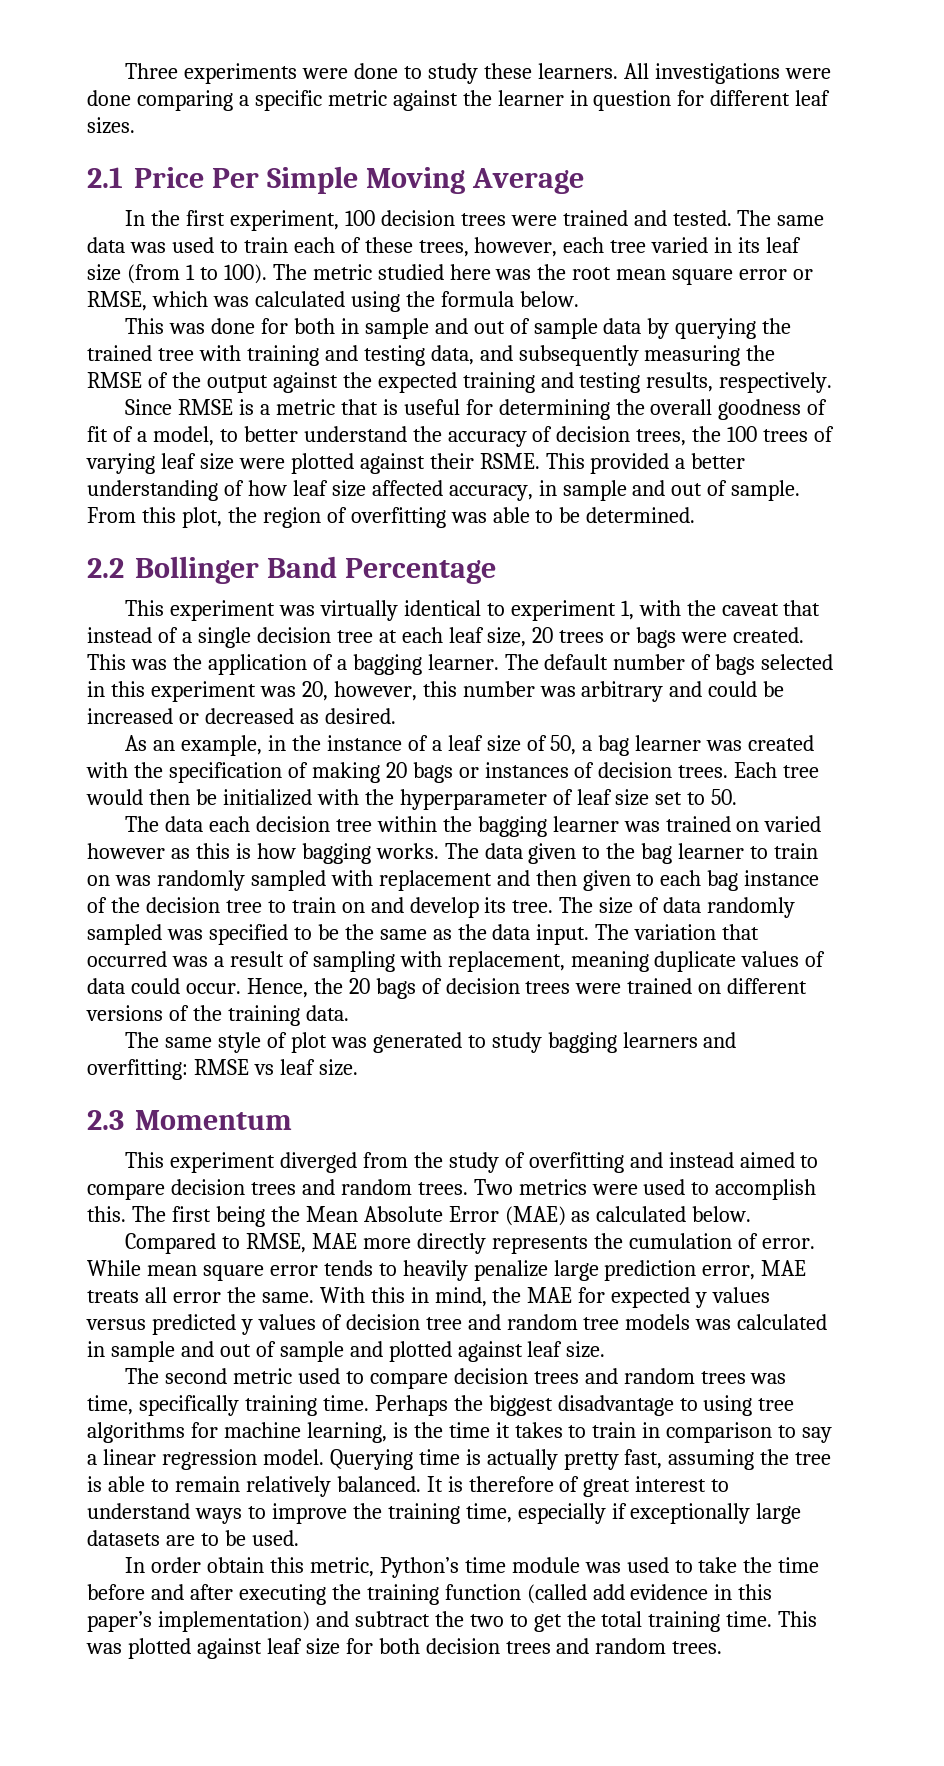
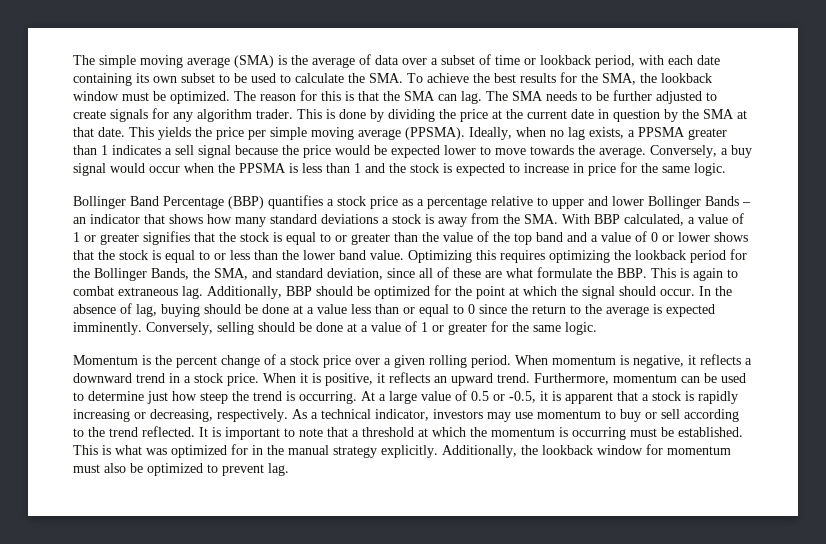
- Three experiments were done to study these learners. All investigations were done comparing a specific metric against the learner in question for different leaf sizes.
- 2.1 Price Per Simple Moving Average
- In the first experiment, 100 decision trees were trained and tested. The same data was used to train each of these trees, however, each tree varied in its leaf size (from 1 to 100). The metric studied here was the root mean square error or RMSE, which was calculated using the formula below.
- This was done for both in sample and out of sample data by querying the trained tree with training and testing data, and subsequently measuring the RMSE of the output against the expected training and testing results, respectively.
- Since RMSE is a metric that is useful for determining the overall goodness of fit of a model, to better understand the accuracy of decision trees, the 100 trees of varying leaf size were plotted against their RSME. This provided a better understanding of how leaf size affected accuracy, in sample and out of sample. From this plot, the region of overfitting was able to be determined.
- 2.2 Bollinger Band Percentage
- This experiment was virtually identical to experiment 1, with the caveat that instead of a single decision tree at each leaf size, 20 trees or bags were created. This was the application of a bagging learner. The default number of bags selected in this experiment was 20, however, this number was arbitrary and could be increased or decreased as desired.
- As an example, in the instance of a leaf size of 50, a bag learner was created with the specification of making 20 bags or instances of decision trees. Each tree would then be initialized with the hyperparameter of leaf size set to 50.
- The data each decision tree within the bagging learner was trained on varied however as this is how bagging works. The data given to the bag learner to train on was randomly sampled with replacement and then given to each bag instance of the decision tree to train on and develop its tree. The size of data randomly sampled was specified to be the same as the data input. The variation that occurred was a result of sampling with replacement, meaning duplicate values of data could occur. Hence, the 20 bags of decision trees were trained on different versions of the training data.
- The same style of plot was generated to study bagging learners and overfitting: RMSE vs leaf size.
- 2.3 Momentum
- This experiment diverged from the study of overfitting and instead aimed to compare decision trees and random trees. Two metrics were used to accomplish this. The first being the Mean Absolute Error (MAE) as calculated below.
- Compared to RMSE, MAE more directly represents the cumulation of error. While mean square error tends to heavily penalize large prediction error, MAE treats all error the same. With this in mind, the MAE for expected y values versus predicted y values of decision tree and random tree models was calculated in sample and out of sample and plotted against leaf size.
- The second metric used to compare decision trees and random trees was time, specifically training time. Perhaps the biggest disadvantage to using tree algorithms for machine learning, is the time it takes to train in comparison to say a linear regression model. Querying time is actually pretty fast, assuming the tree is able to remain relatively balanced. It is therefore of great interest to understand ways to improve the training time, especially if exceptionally large datasets are to be used.
- In order obtain this metric, Python’s time module was used to take the time before and after executing the training function (called add evidence in this paper’s implementation) and subtract the two to get the total training time. This was plotted against leaf size for both decision trees and random trees.
+ The simple moving average (SMA) is the average of data over a subset of time or lookback period, with each date containing its own subset to be used to calculate the SMA. To achieve the best results for the SMA, the lookback window must be optimized. The reason for this is that the SMA can lag. The SMA needs to be further adjusted to create signals for any algorithm trader. This is done by dividing the price at the current date in question by the SMA at that date. This yields the price per simple moving average (PPSMA). Ideally, when no lag exists, a PPSMA greater than 1 indicates a sell signal because the price would be expected lower to move towards the average. Conversely, a buy signal would occur when the PPSMA is less than 1 and the stock is expected to increase in price for the same logic.
+ Bollinger Band Percentage (BBP) quantifies a stock price as a percentage relative to upper and lower Bollinger Bands – an indicator that shows how many standard deviations a stock is away from the SMA. With BBP calculated, a value of 1 or greater signifies that the stock is equal to or greater than the value of the top band and a value of 0 or lower shows that the stock is equal to or less than the lower band value. Optimizing this requires optimizing the lookback period for the Bollinger Bands, the SMA, and standard deviation, since all of these are what formulate the BBP. This is again to combat extraneous lag. Additionally, BBP should be optimized for the point at which the signal should occur. In the absence of lag, buying should be done at a value less than or equal to 0 since the return to the average is expected imminently. Conversely, selling should be done at a value of 1 or greater for the same logic.
+ Momentum is the percent change of a stock price over a given rolling period. When momentum is negative, it reflects a downward trend in a stock price. When it is positive, it reflects an upward trend. Furthermore, momentum can be used to determine just how steep the trend is occurring. At a large value of 0.5 or -0.5, it is apparent that a stock is rapidly increasing or decreasing, respectively. As a technical indicator, investors may use momentum to buy or sell according to the trend reflected. It is important to note that a threshold at which the momentum is occurring must be established. This is what was optimized for in the manual strategy explicitly. Additionally, the lookback window for momentum must also be optimized to prevent lag.

